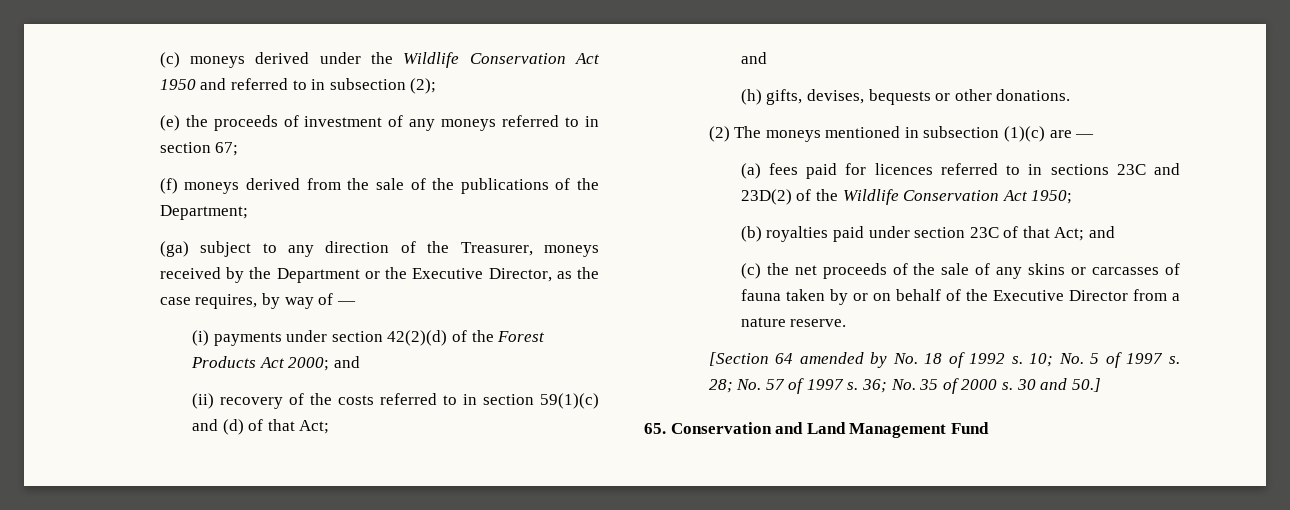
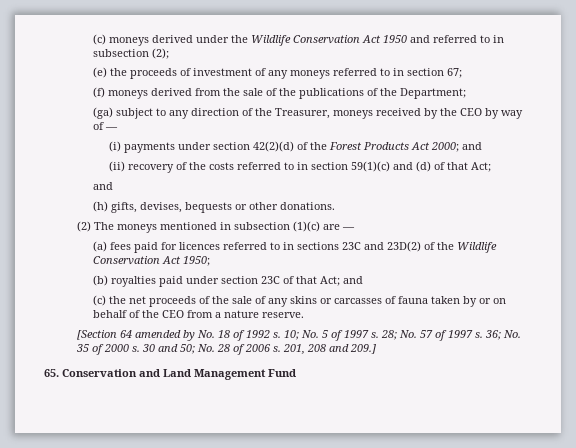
- (ga) subject to any direction of the Treasurer, moneys received by the Department or the Executive Director, as the case requires, by way of —
+ (ga) subject to any direction of the Treasurer, moneys received by the CEO by way of —
- (c) the net proceeds of the sale of any skins or carcasses of fauna taken by or on behalf of the Executive Director from a nature reserve.
+ (c) the net proceeds of the sale of any skins or carcasses of fauna taken by or on behalf of the CEO from a nature reserve.
- 30 and 50.]
+ 30 and 50; No. 28 of 2006 s. 201, 208 and 209.]

